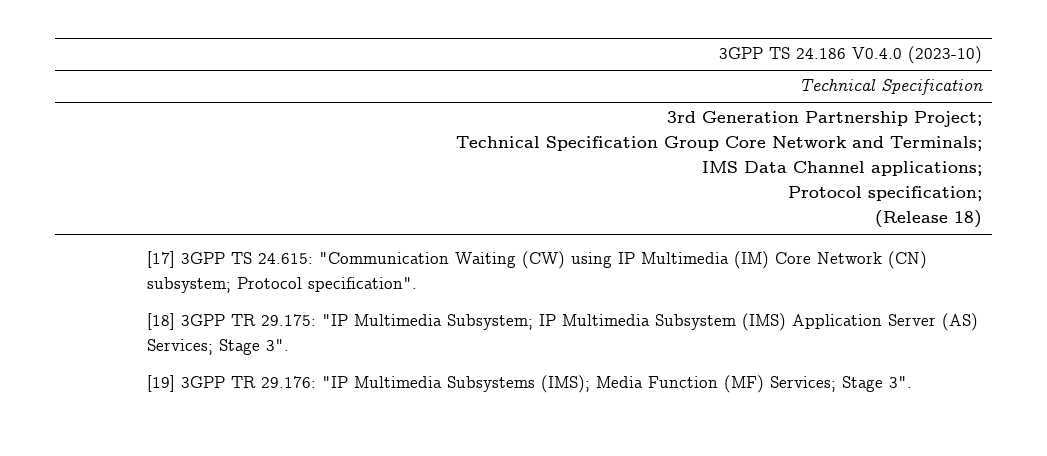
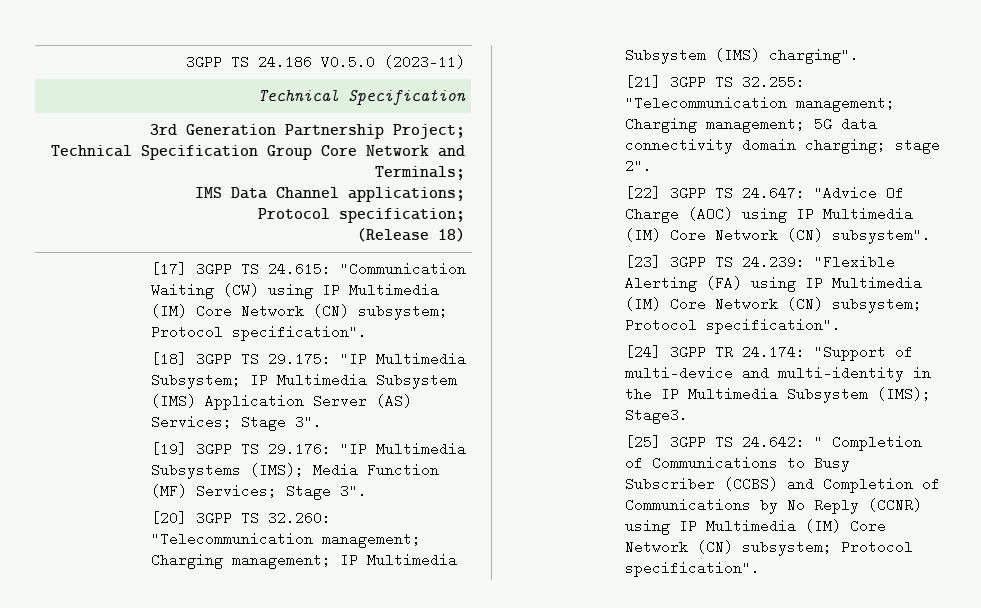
- 3GPP TS 24.186 V0.4.0 (2023-10)
+ 3GPP TS 24.186 V0.5.0 (2023-11)
- [18] 3GPP TR 29.175: "IP Multimedia Subsystem; IP Multimedia Subsystem (IMS) Application Server (AS) Services; Stage 3".
+ [18] 3GPP TS 29.175: "IP Multimedia Subsystem; IP Multimedia Subsystem (IMS) Application Server (AS) Services; Stage 3".
- [19] 3GPP TR 29.176: "IP Multimedia Subsystems (IMS); Media Function (MF) Services; Stage 3".
+ [19] 3GPP TS 29.176: "IP Multimedia Subsystems (IMS); Media Function (MF) Services; Stage 3".
+ [20] 3GPP TS 32.260: "Telecommunication management; Charging management; IP Multimedia Subsystem (IMS) charging".
+ [21] 3GPP TS 32.255: "Telecommunication management; Charging management; 5G data connectivity domain charging; stage 2".
+ [22] 3GPP TS 24.647: "Advice Of Charge (AOC) using IP Multimedia (IM) Core Network (CN) subsystem".
+ [23] 3GPP TS 24.239: "Flexible Alerting (FA) using IP Multimedia (IM) Core Network (CN) subsystem; Protocol specification".
+ [24] 3GPP TR 24.174: "Support of multi-device and multi-identity in the IP Multimedia Subsystem (IMS); Stage3.
+ [25] 3GPP TS 24.642: " Completion of Communications to Busy Subscriber (CCBS) and Completion of Communications by No Reply (CCNR) using IP Multimedia (IM) Core Network (CN) subsystem; Protocol specification".

